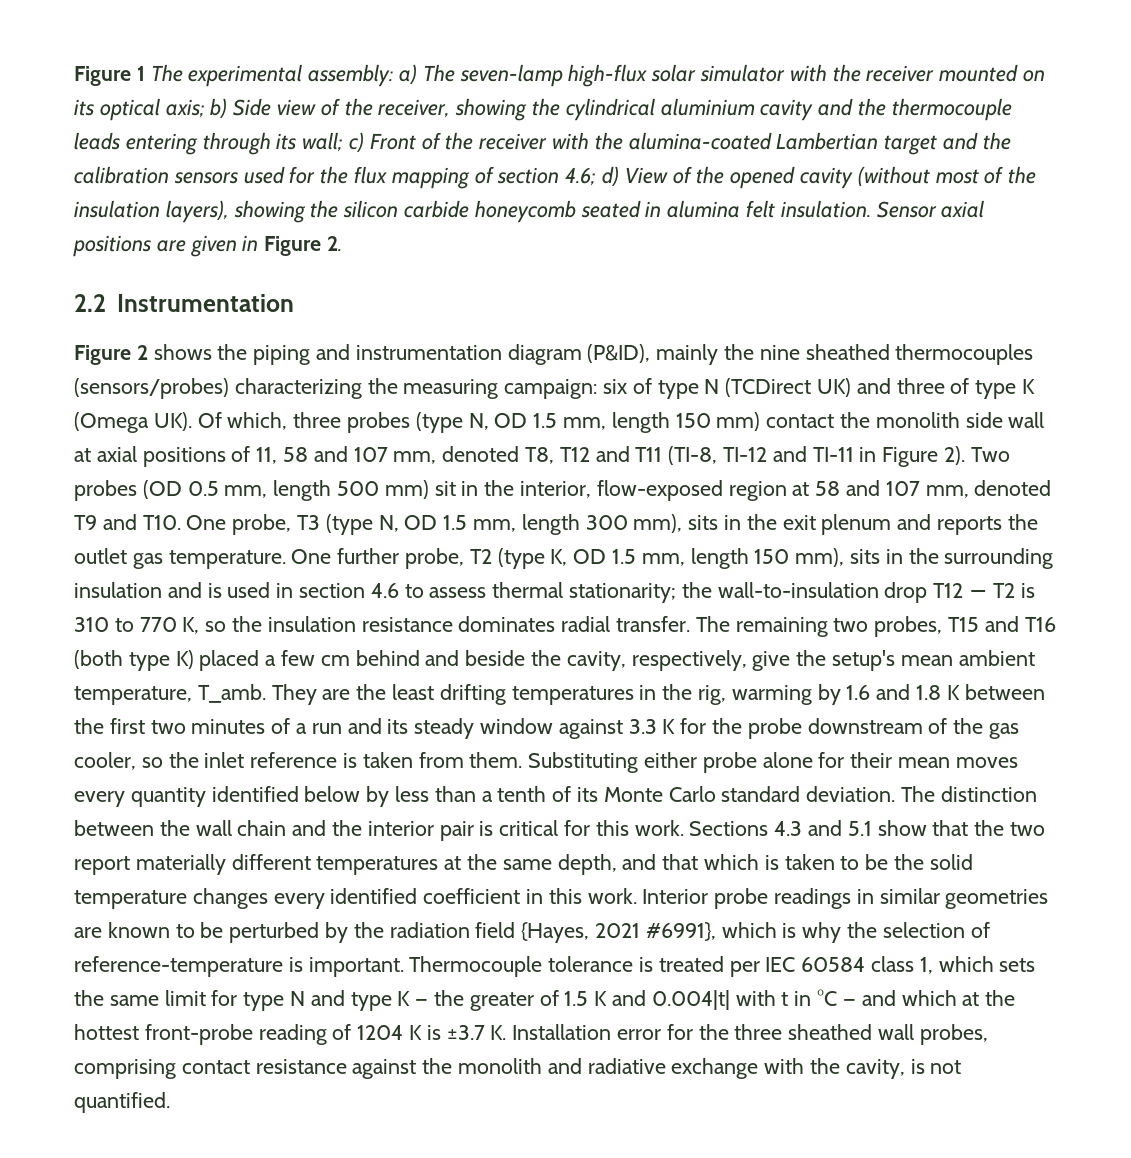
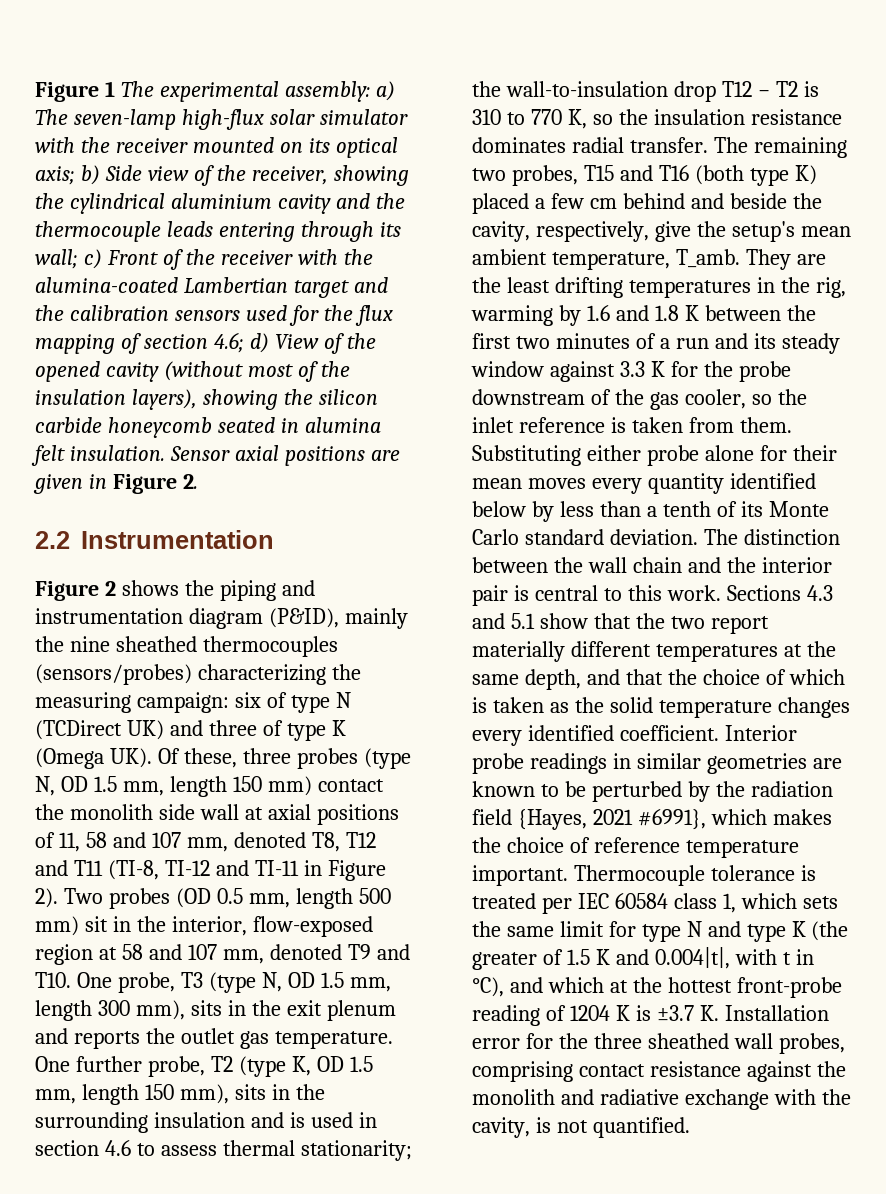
- six of type N (TCDirect UK) and three of type K (Omega UK). Of which, three probes (type N, OD 1.5 mm, length 150 mm) contact the monolith side wall at axial positions of 11, 58 and 107 mm, denoted T8, T12 and T11 (TI-8, TI-12 and TI-11 in Figure 2).
+ six of type N (TCDirect UK) and three of type K (Omega UK). Of these, three probes (type N, OD 1.5 mm, length 150 mm) contact the monolith side wall at axial positions of 11, 58 and 107 mm, denoted T8, T12 and T11 (TI-8, TI-12 and TI-11 in Figure 2).
- The distinction between the wall chain and the interior pair is critical for this work.
+ The distinction between the wall chain and the interior pair is central to this work.
- Sections 4.3 and 5.1 show that the two report materially different temperatures at the same depth, and that which is taken to be the solid temperature changes every identified coefficient in this work.
+ Sections 4.3 and 5.1 show that the two report materially different temperatures at the same depth, and that the choice of which is taken as the solid temperature changes every identified coefficient.
- Interior probe readings in similar geometries are known to be perturbed by the radiation field {Hayes, 2021 #6991}, which is why the selection of reference-temperature is important.
+ Interior probe readings in similar geometries are known to be perturbed by the radiation field {Hayes, 2021 #6991}, which makes the choice of reference temperature important.
- Thermocouple tolerance is treated per IEC 60584 class 1, which sets the same limit for type N and type K — the greater of 1.5 K and 0.004|t| with t in °C — and which at the hottest front-probe reading of 1204 K is ±3.7 K. Installation error for the three sheathed wall probes, comprising contact resistance against the monolith and radiative exchange with the cavity, is not quantified.
+ Thermocouple tolerance is treated per IEC 60584 class 1, which sets the same limit for type N and type K (the greater of 1.5 K and 0.004|t|, with t in °C), and which at the hottest front-probe reading of 1204 K is ±3.7 K. Installation error for the three sheathed wall probes, comprising contact resistance against the monolith and radiative exchange with the cavity, is not quantified.

